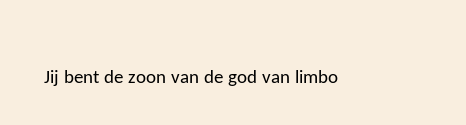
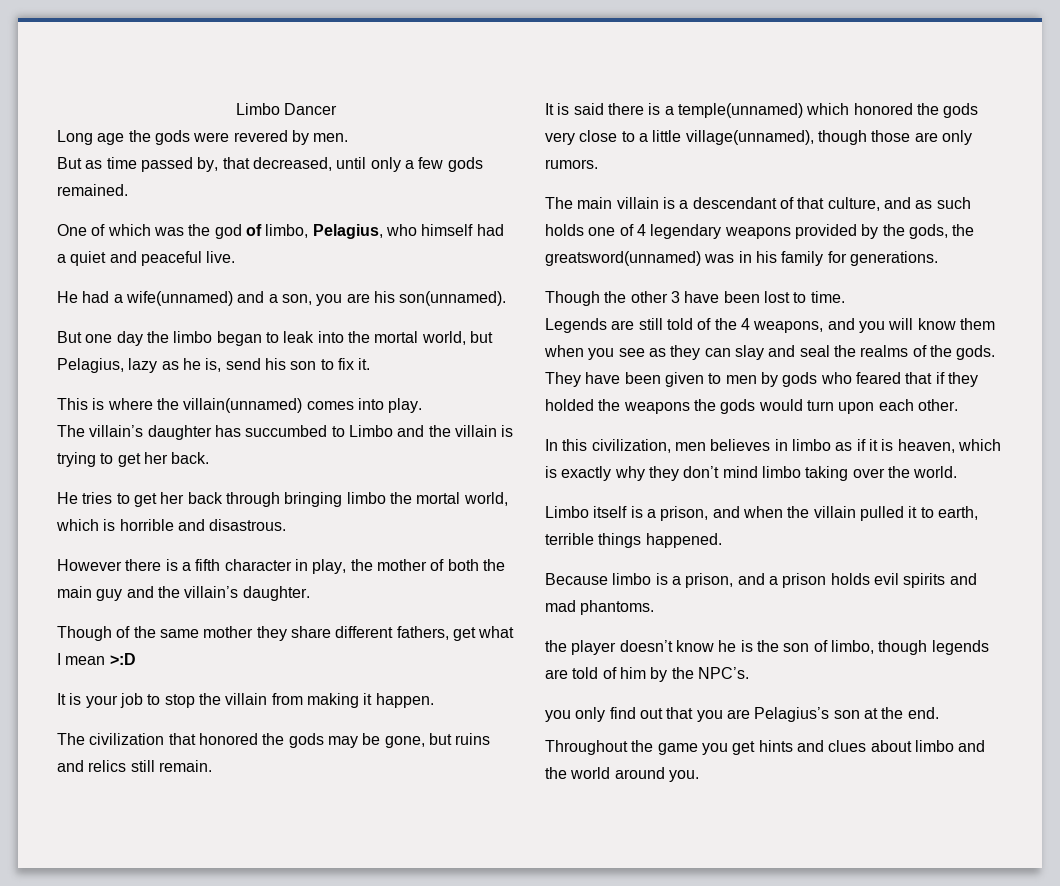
- Jij bent de zoon van de god van limbo
+ Limbo Dancer
+ Long age the gods were revered by men.
+ But as time passed by, that decreased, until only a few gods remained.
+ One of which was the god of limbo, Pelagius, who himself had a quiet and peaceful live.
+ He had a wife(unnamed) and a son, you are his son(unnamed).
+ But one day the limbo began to leak into the mortal world, but Pelagius, lazy as he is, send his son to fix it.
+ This is where the villain(unnamed) comes into play.
+ The villain’s daughter has succumbed to Limbo and the villain is trying to get her back.
+ He tries to get her back through bringing limbo the mortal world, which is horrible and disastrous.
+ However there is a fifth character in play, the mother of both the main guy and the villain’s daughter.
+ Though of the same mother they share different fathers, get what I mean >:D
+ It is your job to stop the villain from making it happen.
+ The civilization that honored the gods may be gone, but ruins and relics still remain.
+ It is said there is a temple(unnamed) which honored the gods very close to a little village(unnamed), though those are only rumors.
+ The main villain is a descendant of that culture, and as such holds one of 4 legendary weapons provided by the gods, the greatsword(unnamed) was in his family for generations.
+ Though the other 3 have been lost to time.
+ Legends are still told of the 4 weapons, and you will know them when you see as they can slay and seal the realms of the gods. They have been given to men by gods who feared that if they holded the weapons the gods would turn upon each other.
+ In this civilization, men believes in limbo as if it is heaven, which is exactly why they don’t mind limbo taking over the world.
+ Limbo itself is a prison, and when the villain pulled it to earth, terrible things happened.
+ Because limbo is a prison, and a prison holds evil spirits and mad phantoms.
+ the player doesn’t know he is the son of limbo, though legends are told of him by the NPC’s.
+ you only find out that you are Pelagius’s son at the end.
+ Throughout the game you get hints and clues about limbo and the world around you.

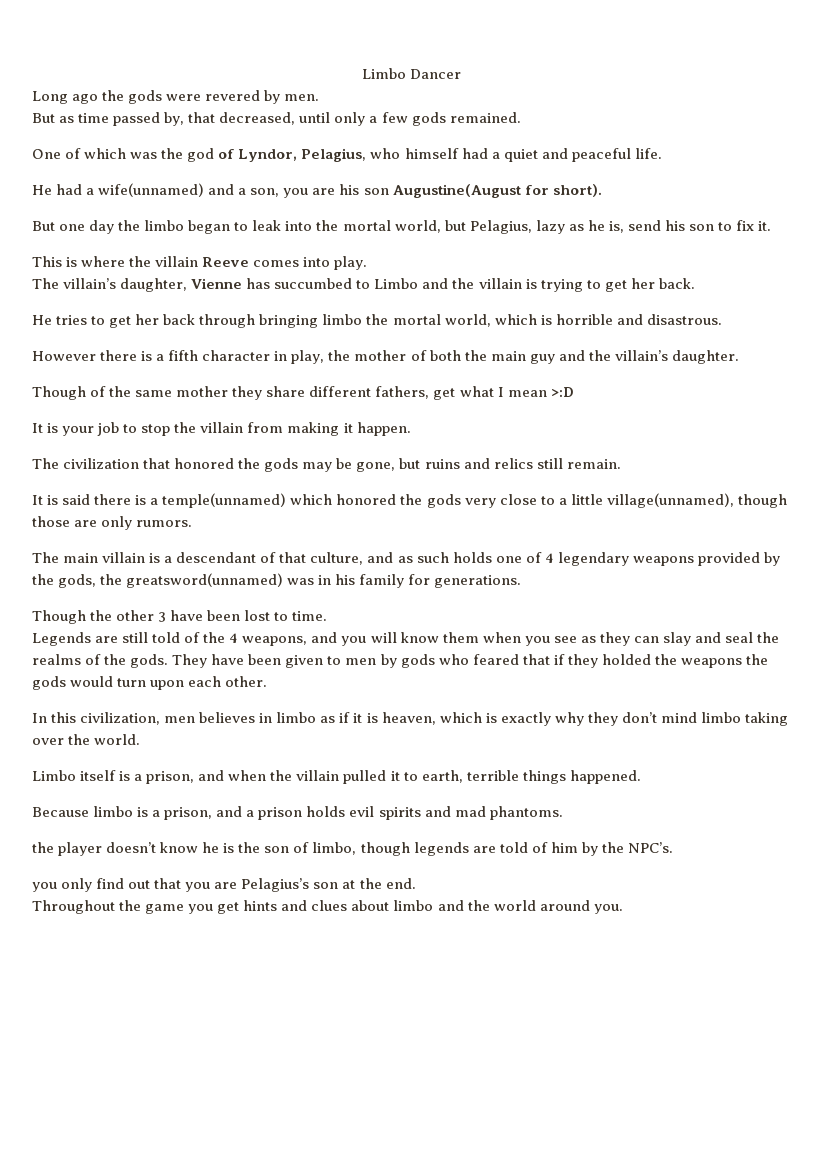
- Long age the gods were revered by men.
+ Long ago the gods were revered by men.
- One of which was the god of limbo, Pelagius, who himself had a quiet and peaceful live.
+ One of which was the god of Lyndor, Pelagius, who himself had a quiet and peaceful life.
- He had a wife(unnamed) and a son, you are his son(unnamed).
+ He had a wife(unnamed) and a son, you are his son Augustine(August for short).
- This is where the villain(unnamed) comes into play.
+ This is where the villain Reeve comes into play.
- The villain’s daughter has succumbed to Limbo and the villain is trying to get her back.
+ The villain’s daughter, Vienne has succumbed to Limbo and the villain is trying to get her back.

